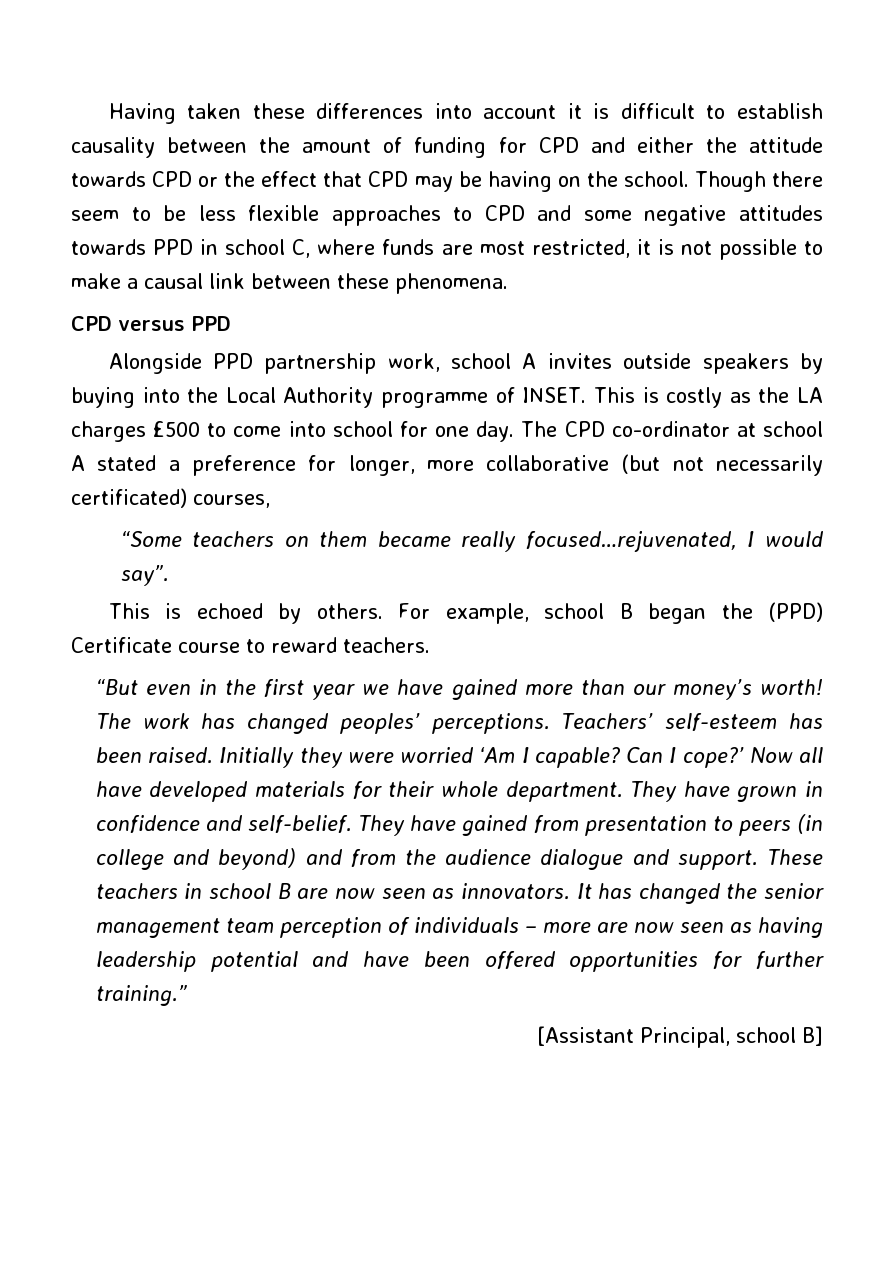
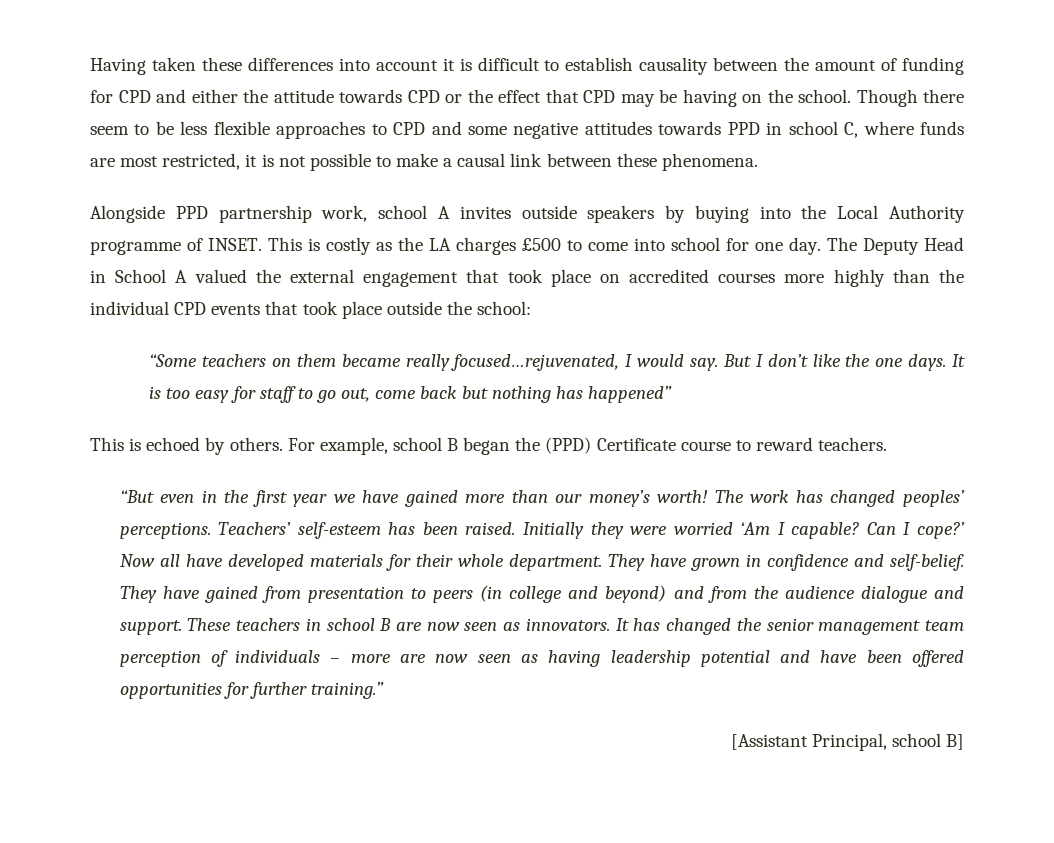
- CPD versus PPD
- The CPD co-ordinator at school A stated a preference for longer, more collaborative (but not necessarily certificated) courses,
+ The Deputy Head in School A valued the external engagement that took place on accredited courses more highly than the individual CPD events that took place outside the school:
- “Some teachers on them became really focused…rejuvenated, I would say”.
+ “Some teachers on them became really focused…rejuvenated, I would say. But I don’t like the one days. It is too easy for staff to go out, come back but nothing has happened”

